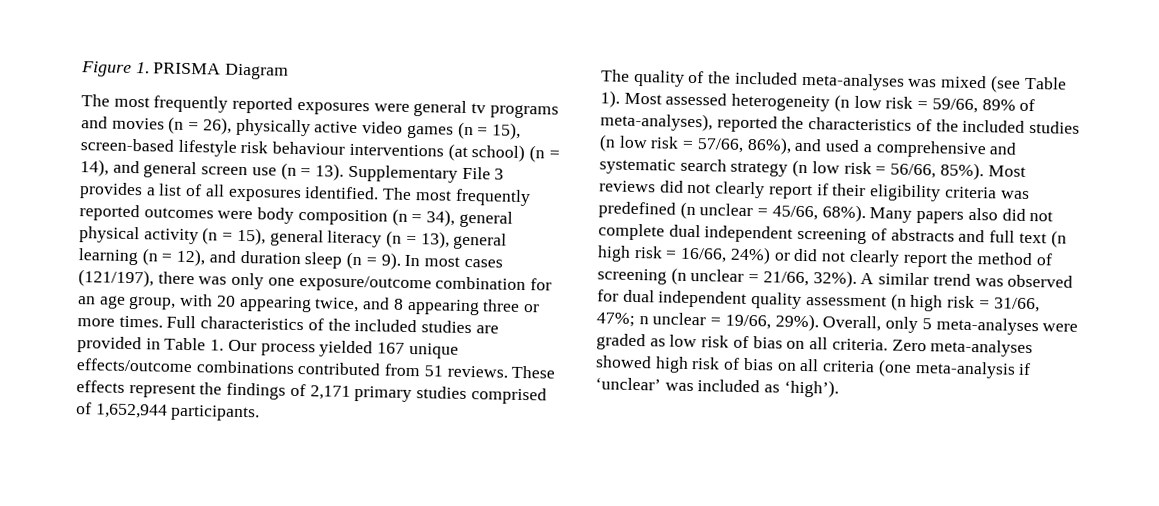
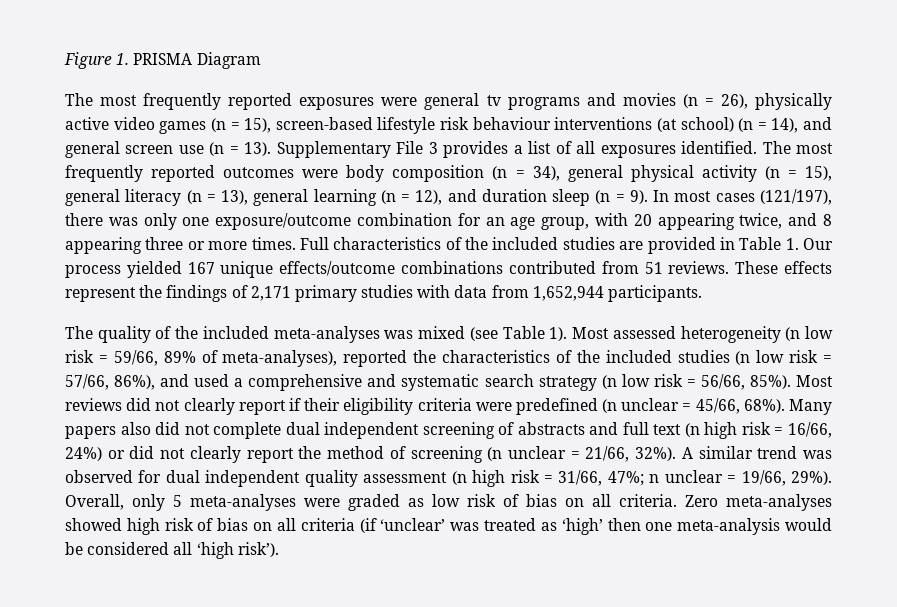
- These effects represent the findings of 2,171 primary studies comprised of 1,652,944 participants.
+ These effects represent the findings of 2,171 primary studies with data from 1,652,944 participants.
- Most reviews did not clearly report if their eligibility criteria was predefined (n unclear = 45/66, 68%).
+ Most reviews did not clearly report if their eligibility criteria were predefined (n unclear = 45/66, 68%).
- Zero meta-analyses showed high risk of bias on all criteria (one meta-analysis if ‘unclear’ was included as ‘high’).
+ Zero meta-analyses showed high risk of bias on all criteria (if ‘unclear’ was treated as ‘high’ then one meta-analysis would be considered all ‘high risk’).

